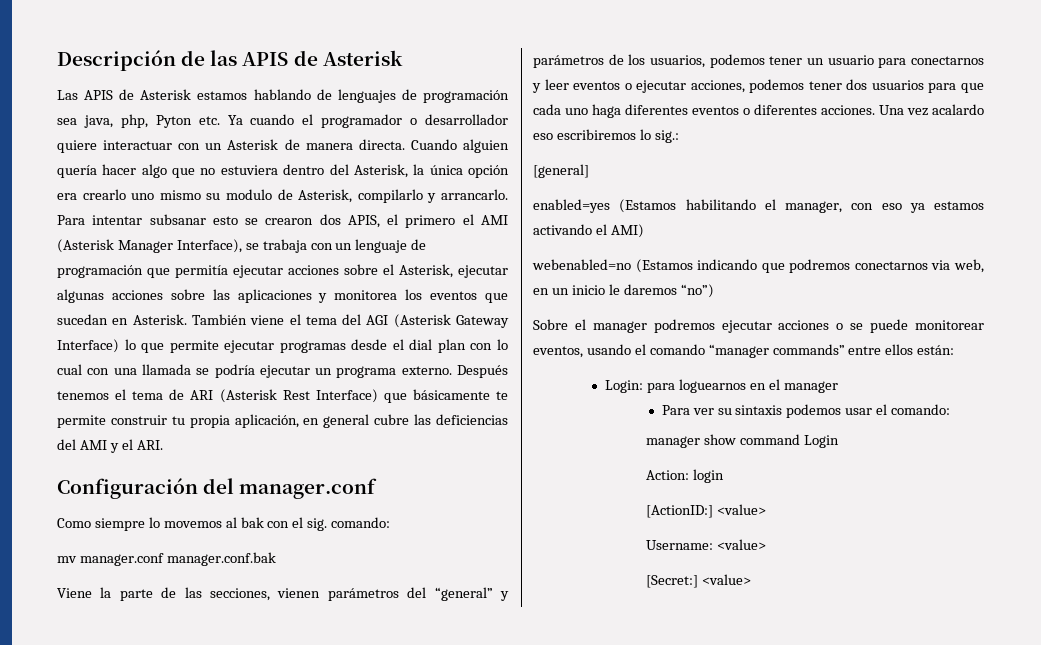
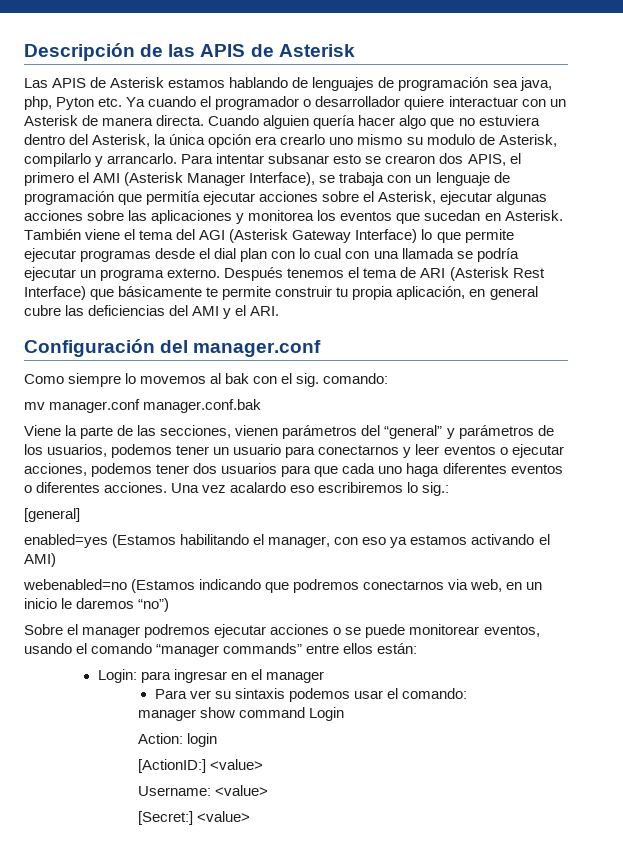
- Login: para loguearnos en el manager
+ Login: para ingresar en el manager

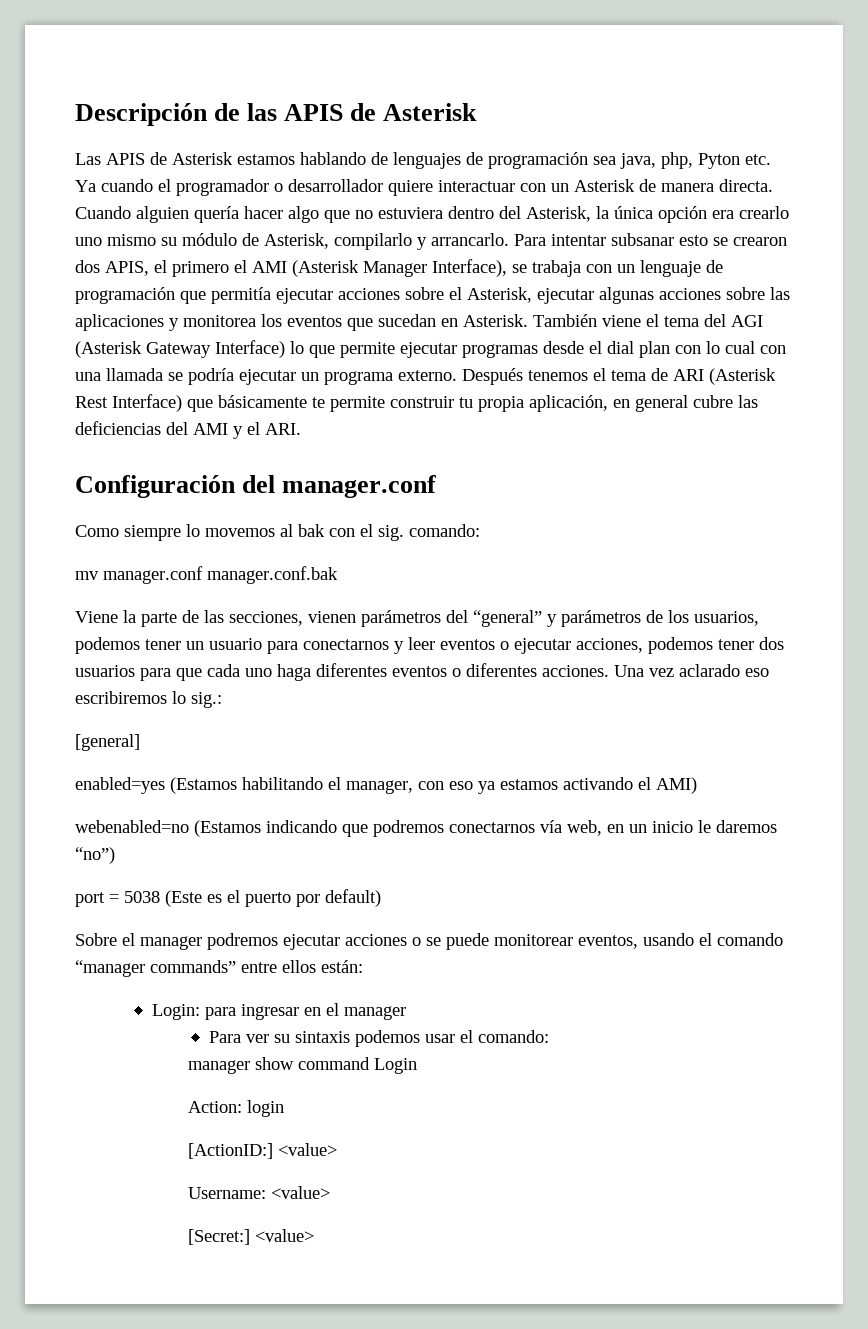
- Cuando alguien quería hacer algo que no estuviera dentro del Asterisk, la única opción era crearlo uno mismo su modulo de Asterisk, compilarlo y arrancarlo.
+ Cuando alguien quería hacer algo que no estuviera dentro del Asterisk, la única opción era crearlo uno mismo su módulo de Asterisk, compilarlo y arrancarlo.
- Una vez acalardo eso escribiremos lo sig.:
+ Una vez aclarado eso escribiremos lo sig.:
- webenabled=no (Estamos indicando que podremos conectarnos via web, en un inicio le daremos “no”)
+ webenabled=no (Estamos indicando que podremos conectarnos vía web, en un inicio le daremos “no”)
+ port = 5038 (Este es el puerto por default)

